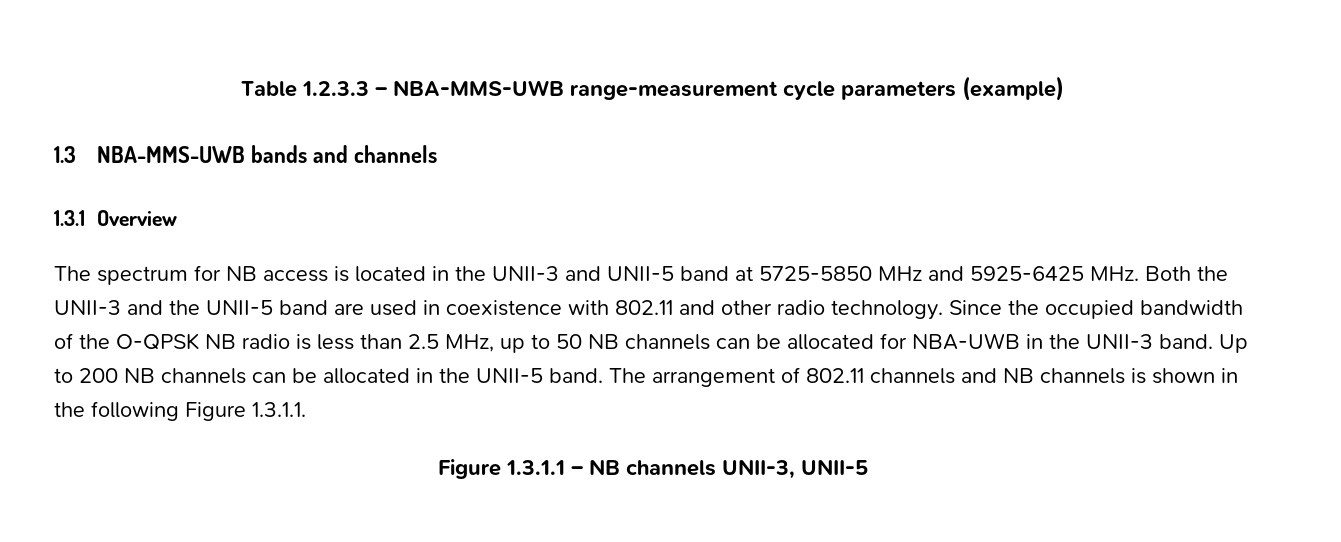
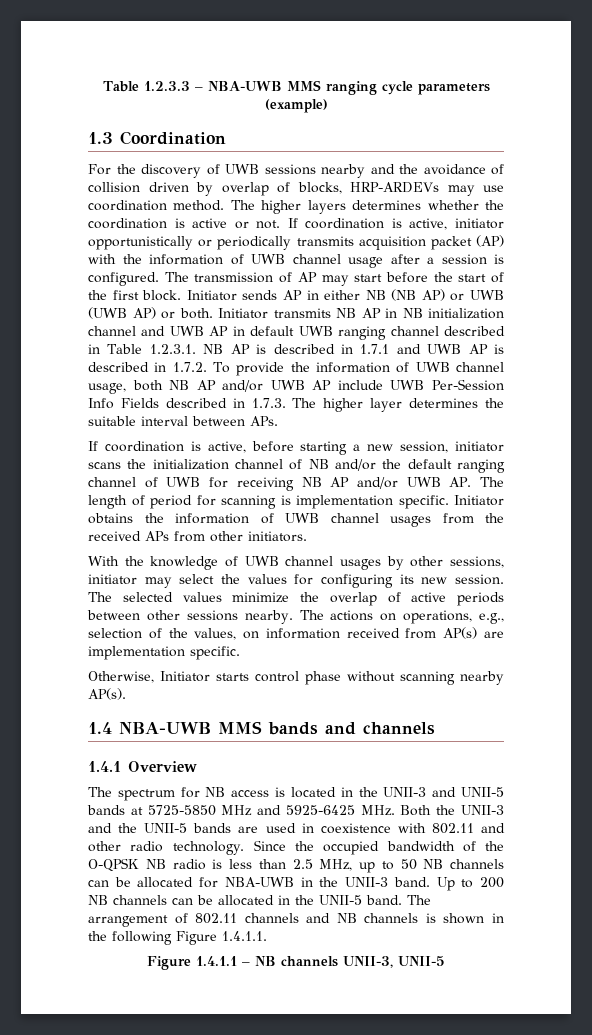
- Table 1.2.3.3 – NBA-MMS-UWB range-measurement cycle parameters (example)
+ Table 1.2.3.3 – NBA-UWB MMS ranging cycle parameters (example)
- 1.3 NBA-MMS-UWB bands and channels
+ 1.3 Coordination
+ For the discovery of UWB sessions nearby and the avoidance of collision driven by overlap of blocks, HRP-ARDEVs may use coordination method. The higher layers determines whether the coordination is active or not. If coordination is active, initiator opportunistically or periodically transmits acquisition packet (AP) with the information of UWB channel usage after a session is configured. The transmission of AP may start before the start of the first block. Initiator sends AP in either NB (NB AP) or UWB (UWB AP) or both. Initiator transmits NB AP in NB initialization channel and UWB AP in default UWB ranging channel described in Table 1.2.3.1. NB AP is described in 1.7.1 and UWB AP is described in 1.7.2. To provide the information of UWB channel usage, both NB AP and/or UWB AP include UWB Per-Session Info Fields described in 1.7.3. The higher layer determines the suitable interval between APs.
+ If coordination is active, before starting a new session, initiator scans the initialization channel of NB and/or the default ranging channel of UWB for receiving NB AP and/or UWB AP. The length of period for scanning is implementation specific. Initiator obtains the information of UWB channel usages from the received APs from other initiators.
+ With the knowledge of UWB channel usages by other sessions, initiator may select the values for configuring its new session. The selected values minimize the overlap of active periods between other sessions nearby. The actions on operations, e.g., selection of the values, on information received from AP(s) are implementation specific.
+ Otherwise, Initiator starts control phase without scanning nearby AP(s).
+ 1.4 NBA-UWB MMS bands and channels
- 1.3.1 Overview
+ 1.4.1 Overview
- The spectrum for NB access is located in the UNII-3 and UNII-5 band at 5725-5850 MHz and 5925-6425 MHz. Both the UNII-3 and the UNII-5 band are used in coexistence with 802.11 and other radio technology.
+ The spectrum for NB access is located in the UNII-3 and UNII-5 bands at 5725-5850 MHz and 5925-6425 MHz. Both the UNII-3 and the UNII-5 bands are used in coexistence with 802.11 and other radio technology.
- The arrangement of 802.11 channels and NB channels is shown in the following Figure 1.3.1.1.
- Figure 1.3.1.1 – NB channels UNII-3, UNII-5
+ The arrangement of 802.11 channels and NB channels is shown in the following Figure 1.4.1.1.
+ Figure 1.4.1.1 – NB channels UNII-3, UNII-5

